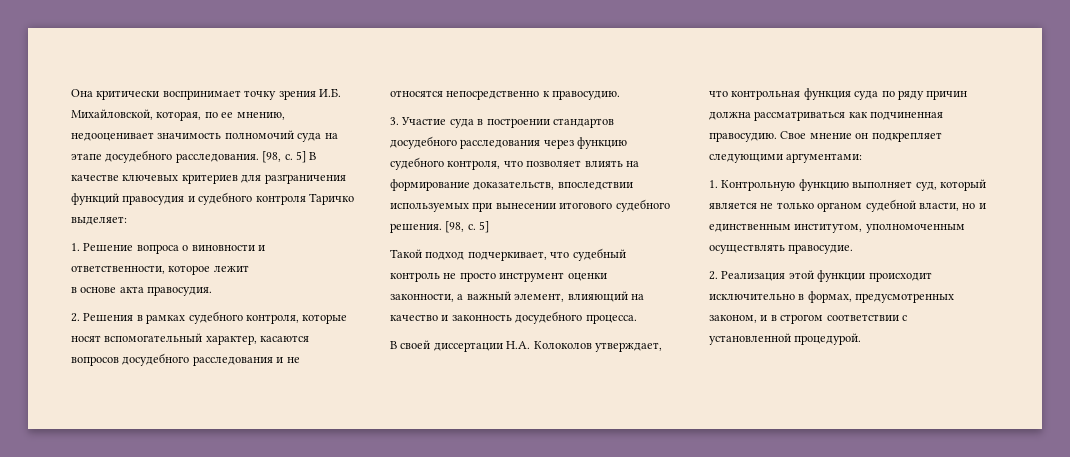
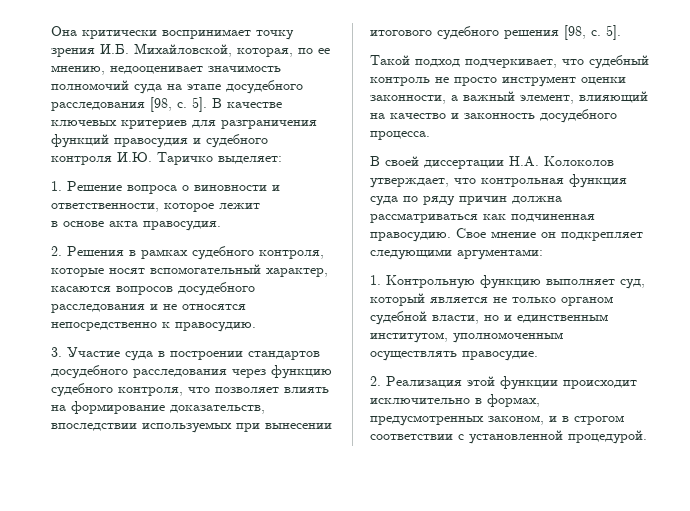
- Она критически воспринимает точку зрения И.Б. Михайловской, которая, по ее мнению, недооценивает значимость полномочий суда на этапе досудебного расследования. [98, с. 5] В качестве ключевых критериев для разграничения функций правосудия и судебного контроля Таричко выделяет:
+ Она критически воспринимает точку зрения И.Б. Михайловской, которая, по ее мнению, недооценивает значимость полномочий суда на этапе досудебного расследования [98, с. 5]. В качестве ключевых критериев для разграничения функций правосудия и судебного контроля И.Ю. Таричко выделяет:
- 3. Участие суда в построении стандартов досудебного расследования через функцию судебного контроля, что позволяет влиять на формирование доказательств, впоследствии используемых при вынесении итогового судебного решения. [98, с. 5]
+ 3. Участие суда в построении стандартов досудебного расследования через функцию судебного контроля, что позволяет влиять на формирование доказательств, впоследствии используемых при вынесении итогового судебного решения [98, с. 5].

